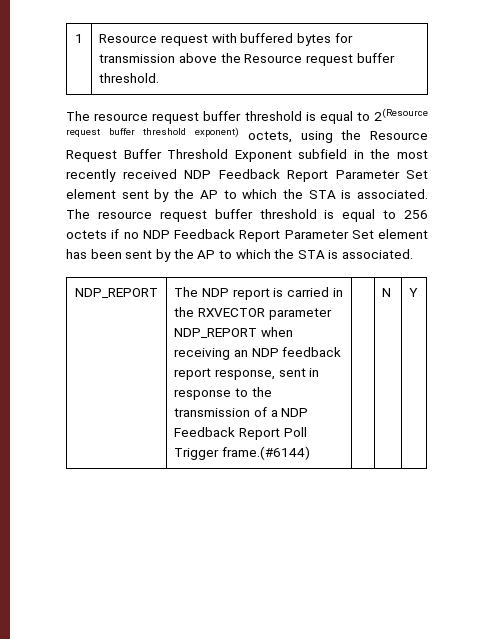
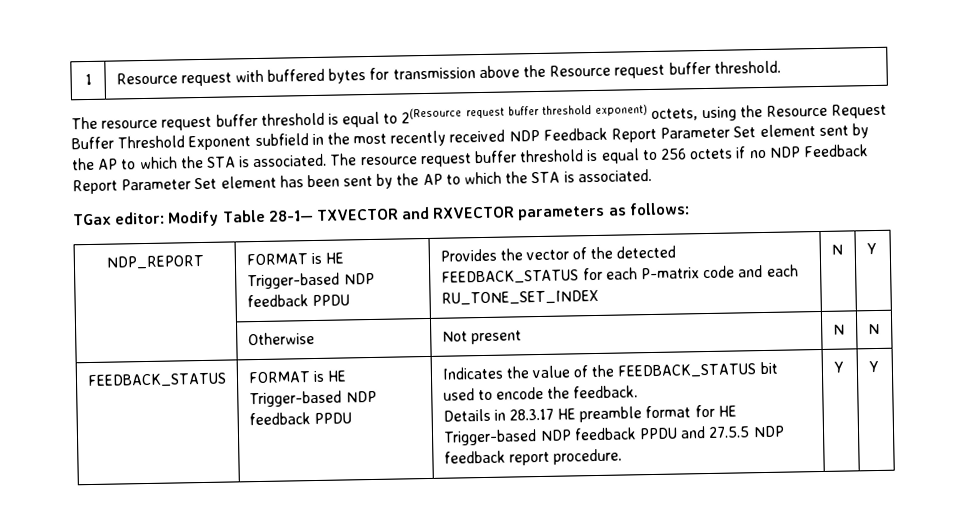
- NDP_REPORT | The NDP report is carried in the RXVECTOR parameter NDP_REPORT when receiving an NDP feedback report response, sent in response to the transmission of a NDP Feedback Report Poll Trigger frame.(#6144) | | N | Y
+ TGax editor: Modify Table 28-1— TXVECTOR and RXVECTOR parameters as follows:
+ NDP_REPORT | FORMAT is HE Trigger-based NDP feedback PPDU | Provides the vector of the detected FEEDBACK_STATUS for each P-matrix code and each RU_TONE_SET_INDEX | N | Y
+ | Otherwise | Not present | N | N
+ FEEDBACK_STATUS | FORMAT is HE Trigger-based NDP feedback PPDU | Indicates the value of the FEEDBACK_STATUS bit used to encode the feedback.
+ Details in 28.3.17 HE preamble format for HE Trigger-based NDP feedback PPDU and 27.5.5 NDP feedback report procedure. | Y | Y

